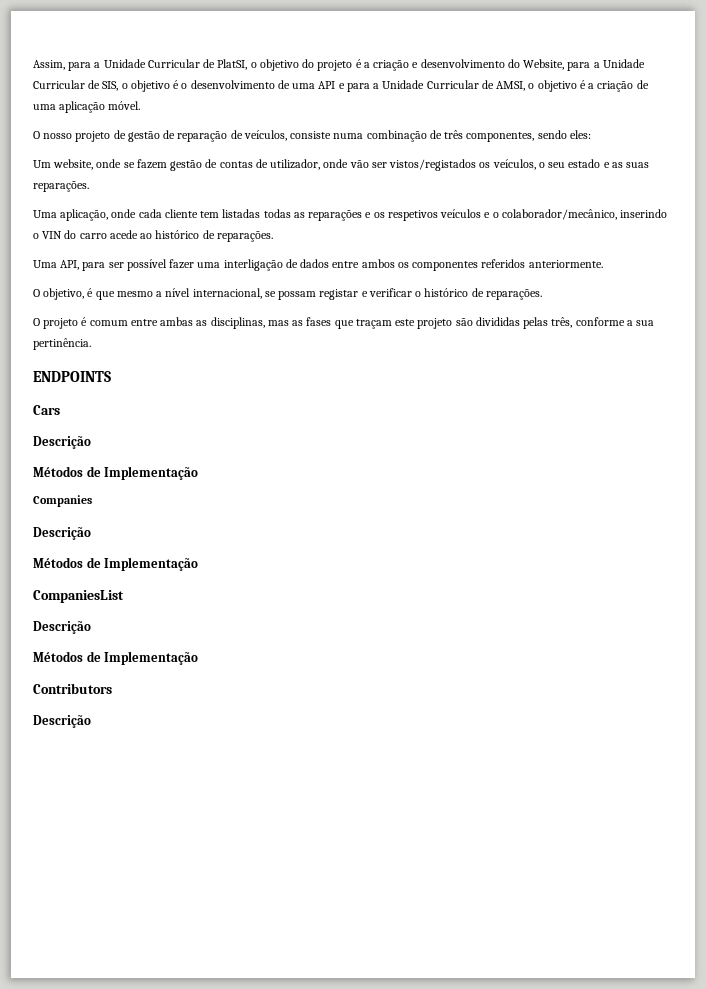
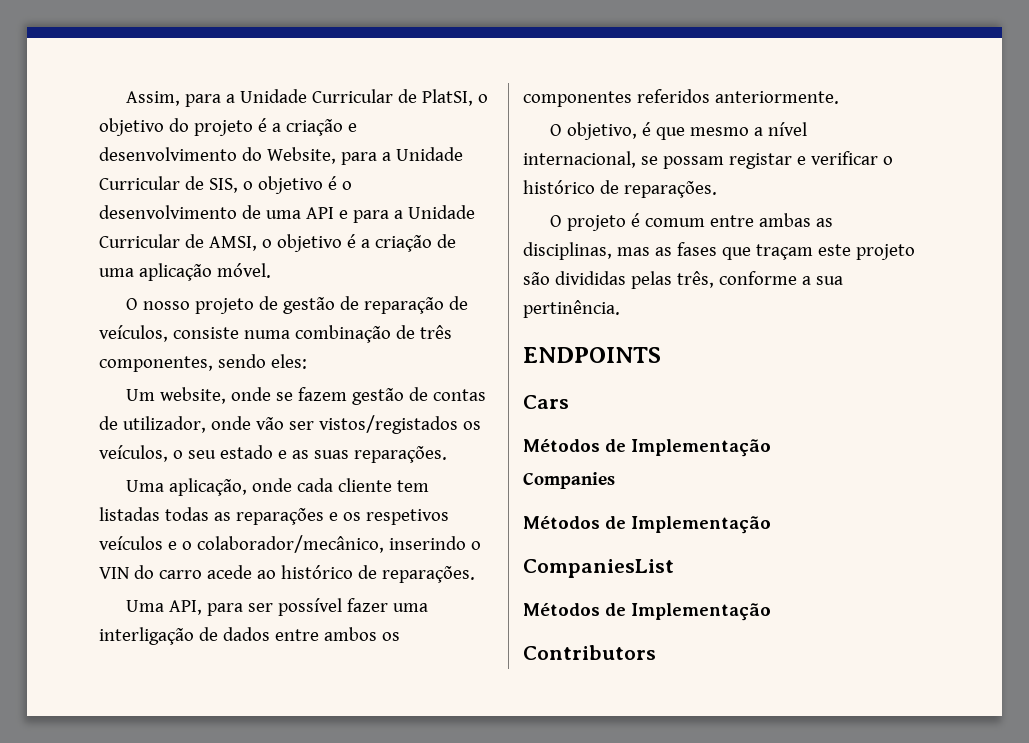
  Cars
- Descrição
  Companies
- Descrição
  CompaniesList
- Descrição
  Contributors
- Descrição

